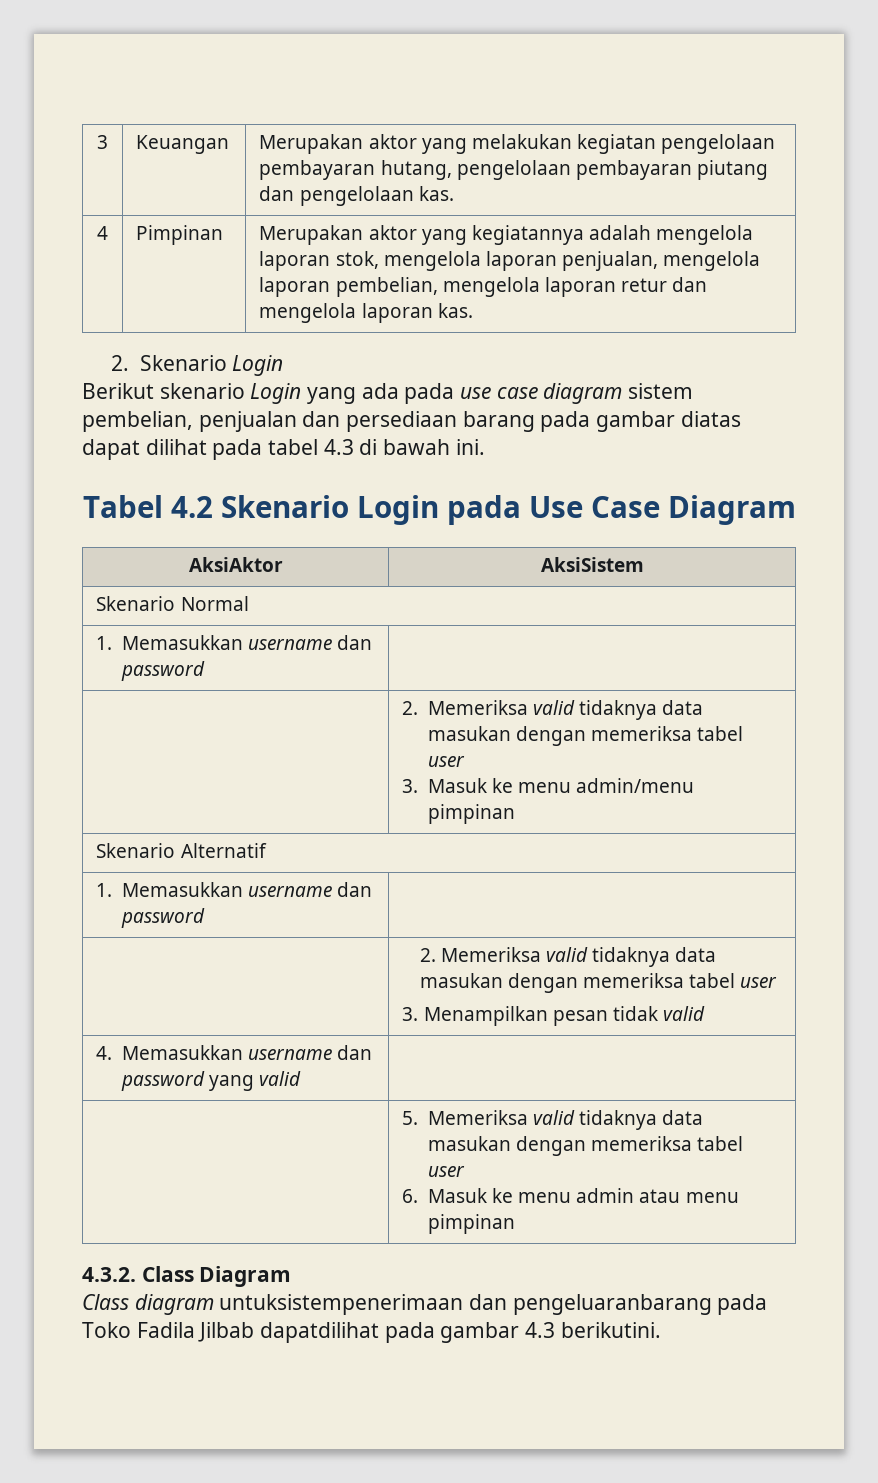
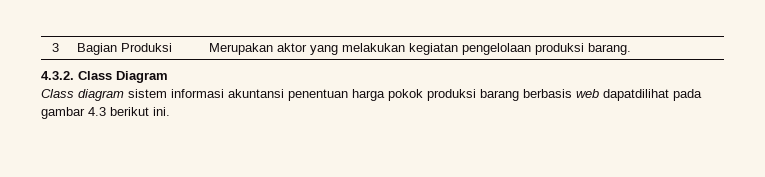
- 3 | Keuangan | Merupakan aktor yang melakukan kegiatan pengelolaan pembayaran hutang, pengelolaan pembayaran piutang dan pengelolaan kas.
- 4 | Pimpinan | Merupakan aktor yang kegiatannya adalah mengelola laporan stok, mengelola laporan penjualan, mengelola laporan pembelian, mengelola laporan retur dan mengelola laporan kas.
- 2. Skenario Login
- Berikut skenario Login yang ada pada use case diagram sistem pembelian, penjualan dan persediaan barang pada gambar diatas dapat dilihat pada tabel 4.3 di bawah ini.
- Tabel 4.2 Skenario Login pada Use Case Diagram
- AksiAktor | AksiSistem
- Skenario Normal
- 1. Memasukkan username dan password |
- | 2. Memeriksa valid tidaknya data masukan dengan memeriksa tabel user
- 3. Masuk ke menu admin/menu pimpinan
- Skenario Alternatif
- 1. Memasukkan username dan password |
- | 2. Memeriksa valid tidaknya data masukan dengan memeriksa tabel user
- 3. Menampilkan pesan tidak valid
- 4. Memasukkan username dan password yang valid |
- | 5. Memeriksa valid tidaknya data masukan dengan memeriksa tabel user
- 6. Masuk ke menu admin atau menu pimpinan
+ 3 | Bagian Produksi | Merupakan aktor yang melakukan kegiatan pengelolaan produksi barang.
- Class diagram untuksistempenerimaan dan pengeluaranbarang pada Toko Fadila Jilbab dapatdilihat pada gambar 4.3 berikutini.
+ Class diagram sistem informasi akuntansi penentuan harga pokok produksi barang berbasis web dapatdilihat pada gambar 4.3 berikut ini.

